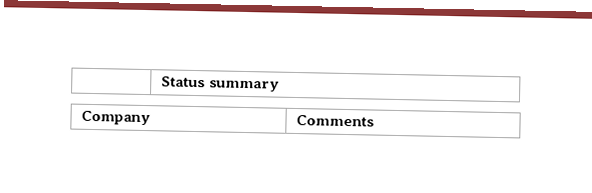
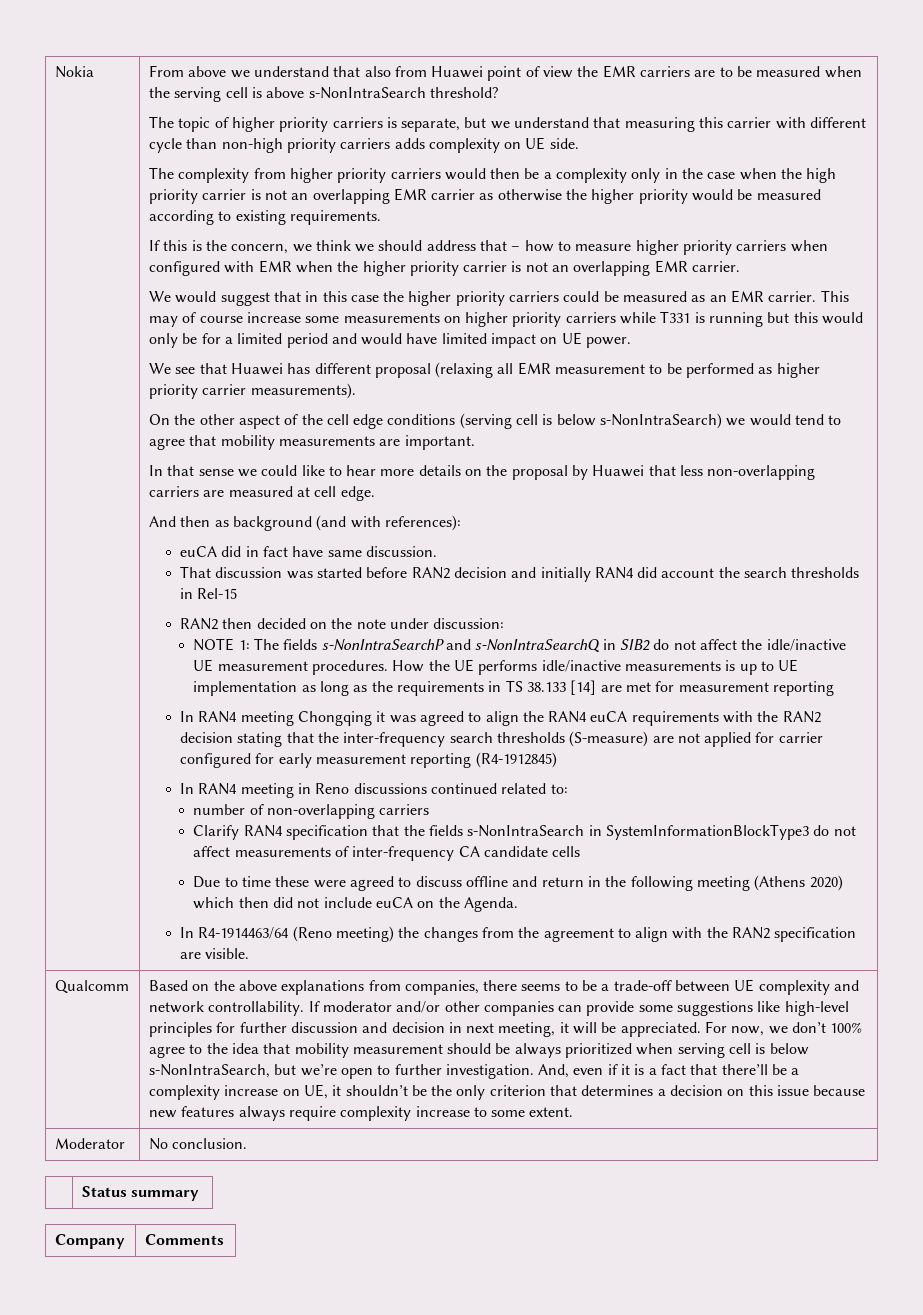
+ Nokia | From above we understand that also from Huawei point of view the EMR carriers are to be measured when the serving cell is above s-NonIntraSearch threshold?
+ The topic of higher priority carriers is separate, but we understand that measuring this carrier with different cycle than non-high priority carriers adds complexity on UE side.
+ The complexity from higher priority carriers would then be a complexity only in the case when the high priority carrier is not an overlapping EMR carrier as otherwise the higher priority would be measured according to existing requirements.
+ If this is the concern, we think we should address that – how to measure higher priority carriers when configured with EMR when the higher priority carrier is not an overlapping EMR carrier.
+ We would suggest that in this case the higher priority carriers could be measured as an EMR carrier. This may of course increase some measurements on higher priority carriers while T331 is running but this would only be for a limited period and would have limited impact on UE power.
+ We see that Huawei has different proposal (relaxing all EMR measurement to be performed as higher priority carrier measurements).
+ On the other aspect of the cell edge conditions (serving cell is below s-NonIntraSearch) we would tend to agree that mobility measurements are important.
+ In that sense we could like to hear more details on the proposal by Huawei that less non-overlapping carriers are measured at cell edge.
+ And then as background (and with references):
+ euCA did in fact have same discussion.
+ That discussion was started before RAN2 decision and initially RAN4 did account the search thresholds in Rel-15
+ RAN2 then decided on the note under discussion:
+ NOTE 1: The fields s-NonIntraSearchP and s-NonIntraSearchQ in SIB2 do not affect the idle/inactive UE measurement procedures. How the UE performs idle/inactive measurements is up to UE implementation as long as the requirements in TS 38.133 [14] are met for measurement reporting
+ In RAN4 meeting Chongqing it was agreed to align the RAN4 euCA requirements with the RAN2 decision stating that the inter-frequency search thresholds (S-measure) are not applied for carrier configured for early measurement reporting (R4-1912845)
+ In RAN4 meeting in Reno discussions continued related to:
+ number of non-overlapping carriers
+ Clarify RAN4 specification that the fields s-NonIntraSearch in SystemInformationBlockType3 do not affect measurements of inter-frequency CA candidate cells
+ Due to time these were agreed to discuss offline and return in the following meeting (Athens 2020) which then did not include euCA on the Agenda.
+ In R4-1914463/64 (Reno meeting) the changes from the agreement to align with the RAN2 specification are visible.
+ Qualcomm | Based on the above explanations from companies, there seems to be a trade-off between UE complexity and network controllability. If moderator and/or other companies can provide some suggestions like high-level principles for further discussion and decision in next meeting, it will be appreciated. For now, we don’t 100% agree to the idea that mobility measurement should be always prioritized when serving cell is below s-NonIntraSearch, but we’re open to further investigation. And, even if it is a fact that there’ll be a complexity increase on UE, it shouldn’t be the only criterion that determines a decision on this issue because new features always require complexity increase to some extent.
+ Moderator | No conclusion.

